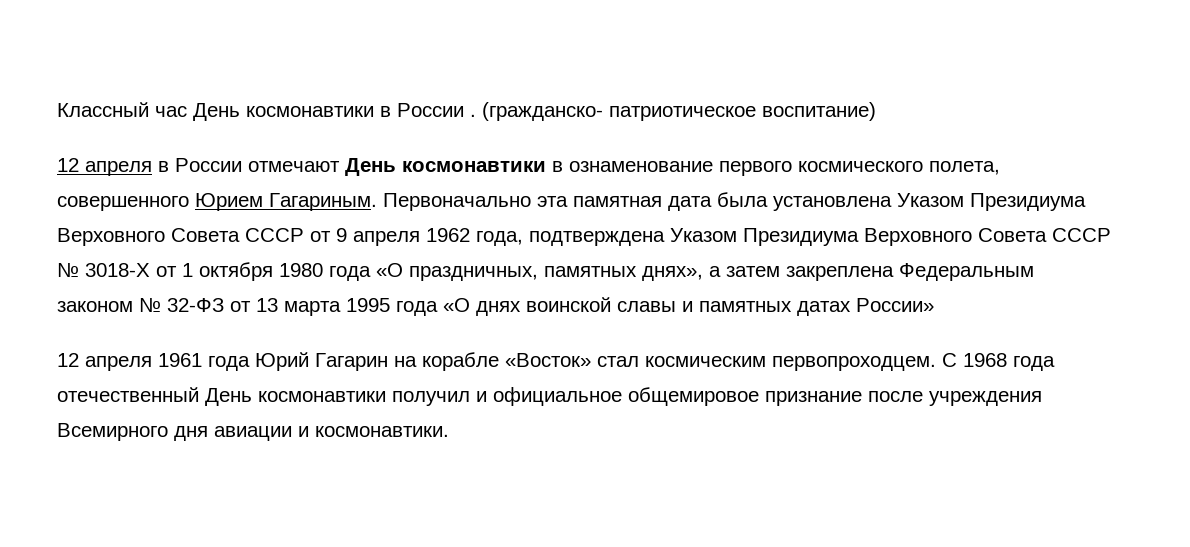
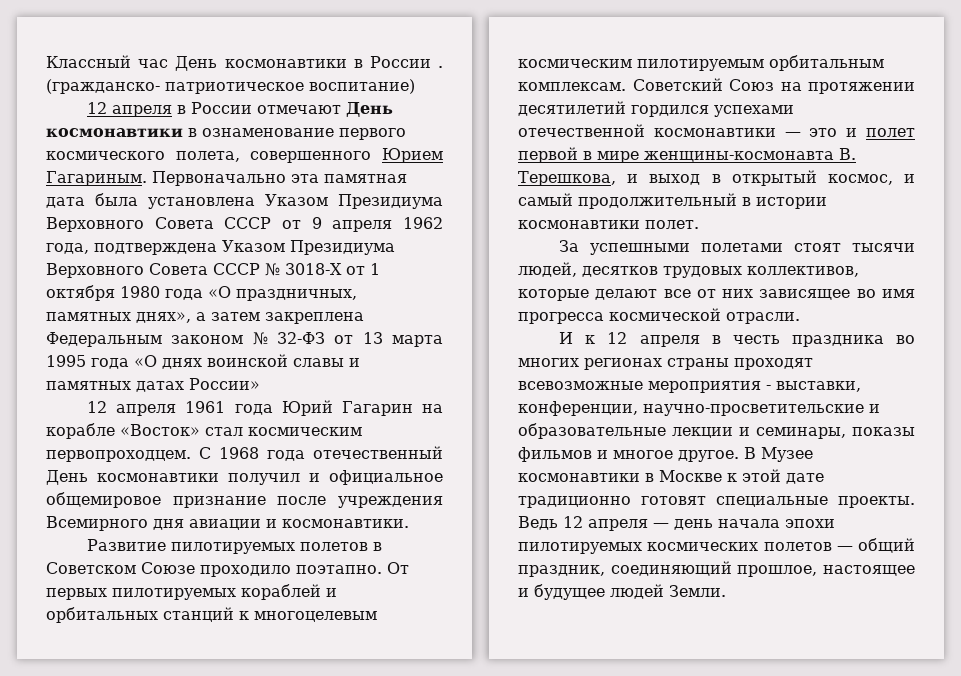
+ Развитие пилотируемых полетов в Советском Союзе проходило поэтапно. От первых пилотируемых кораблей и орбитальных станций к многоцелевым космическим пилотируемым орбитальным комплексам. Советский Союз на протяжении десятилетий гордился успехами отечественной космонавтики — это и полет первой в мире женщины-космонавта В. Терешкова, и выход в открытый космос, и самый продолжительный в истории космонавтики полет.
+ За успешными полетами стоят тысячи людей, десятков трудовых коллективов, которые делают все от них зависящее во имя прогресса космической отрасли.
+ И к 12 апреля в честь праздника во многих регионах страны проходят всевозможные мероприятия - выставки, конференции, научно-просветительские и образовательные лекции и семинары, показы фильмов и многое другое. В Музее космонавтики в Москве к этой дате традиционно готовят специальные проекты. Ведь 12 апреля — день начала эпохи пилотируемых космических полетов — общий праздник, соединяющий прошлое, настоящее и будущее людей Земли.

